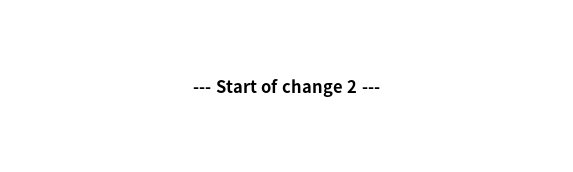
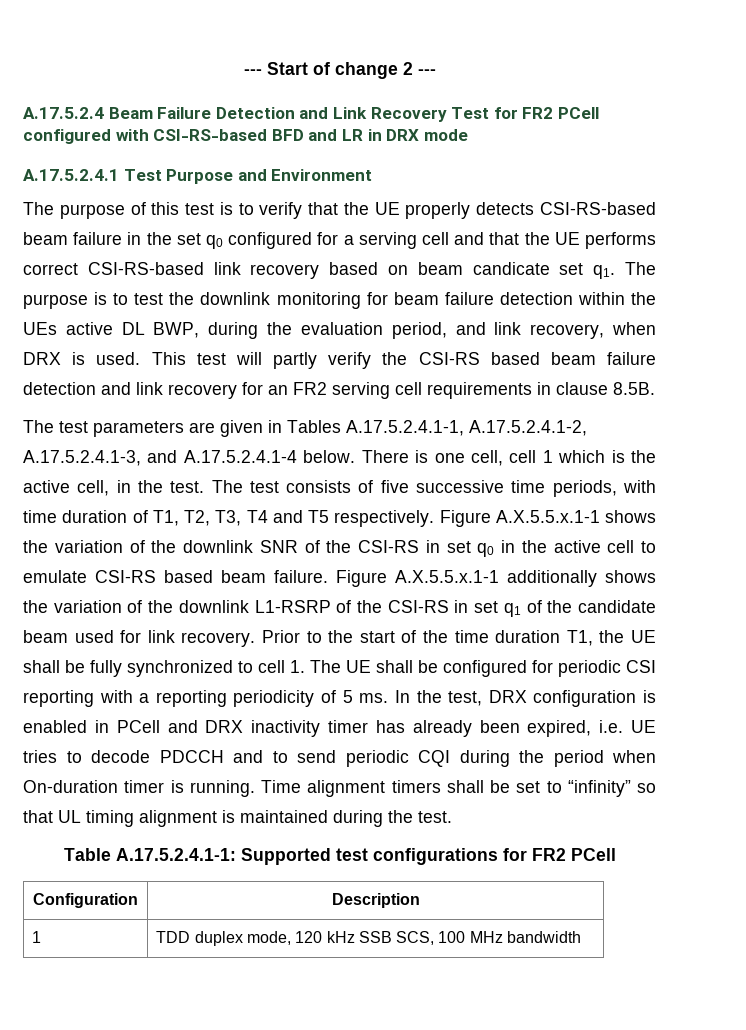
+ A.17.5.2.4 Beam Failure Detection and Link Recovery Test for FR2 PCell configured with CSI-RS-based BFD and LR in DRX mode
+ A.17.5.2.4.1 Test Purpose and Environment
+ The purpose of this test is to verify that the UE properly detects CSI-RS-based beam failure in the set q0 configured for a serving cell and that the UE performs correct CSI-RS-based link recovery based on beam candicate set q1. The purpose is to test the downlink monitoring for beam failure detection within the UEs active DL BWP, during the evaluation period, and link recovery, when DRX is used. This test will partly verify the CSI-RS based beam failure detection and link recovery for an FR2 serving cell requirements in clause 8.5B.
+ The test parameters are given in Tables A.17.5.2.4.1-1, A.17.5.2.4.1-2, A.17.5.2.4.1-3, and A.17.5.2.4.1-4 below. There is one cell, cell 1 which is the active cell, in the test. The test consists of five successive time periods, with time duration of T1, T2, T3, T4 and T5 respectively. Figure A.X.5.5.x.1-1 shows the variation of the downlink SNR of the CSI-RS in set q0 in the active cell to emulate CSI-RS based beam failure. Figure A.X.5.5.x.1-1 additionally shows the variation of the downlink L1-RSRP of the CSI-RS in set q1 of the candidate beam used for link recovery. Prior to the start of the time duration T1, the UE shall be fully synchronized to cell 1. The UE shall be configured for periodic CSI reporting with a reporting periodicity of 5 ms. In the test, DRX configuration is enabled in PCell and DRX inactivity timer has already been expired, i.e. UE tries to decode PDCCH and to send periodic CQI during the period when On-duration timer is running. Time alignment timers shall be set to “infinity” so that UL timing alignment is maintained during the test.
+ Table A.17.5.2.4.1-1: Supported test configurations for FR2 PCell
+ Configuration | Description
+ 1 | TDD duplex mode, 120 kHz SSB SCS, 100 MHz bandwidth

